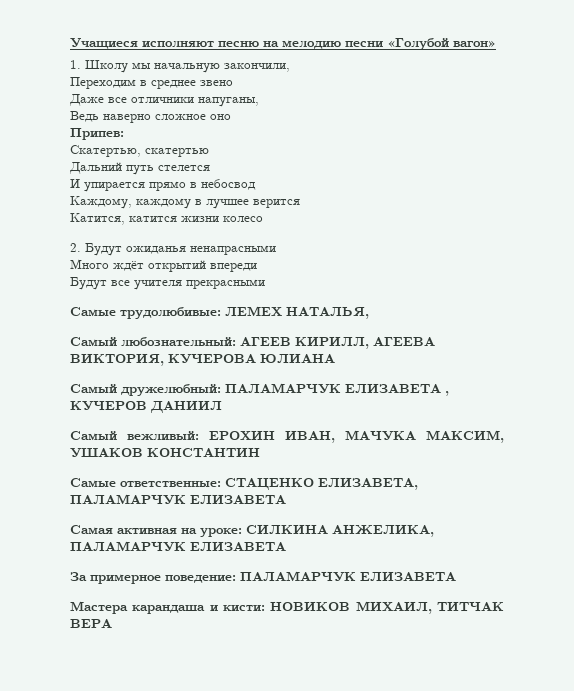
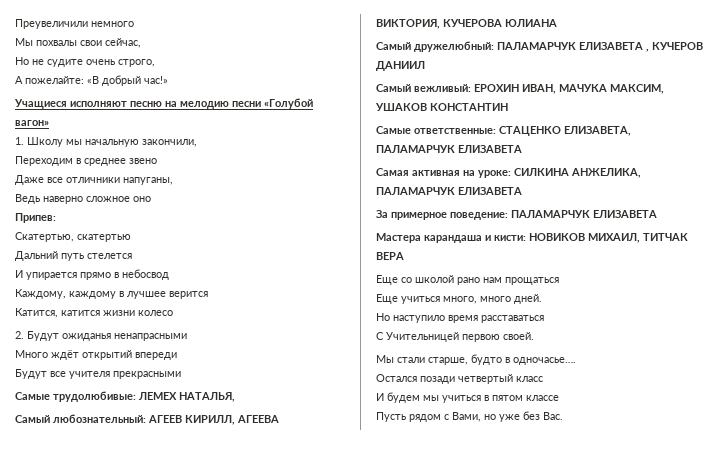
+ Преувеличили немного
+ Мы похвалы свои сейчас,
+ Но не судите очень строго,
+ А пожелайте: «В добрый час!»
+ Еще со школой рано нам прощаться
+ Еще учиться много, много дней.
+ Но наступило время расставаться
+ С Учительницей первою своей.
+ Мы стали старше, будто в одночасье….
+ Остался позади четвертый класс
+ И будем мы учиться в пятом классе
+ Пусть рядом с Вами, но уже без Вас.

